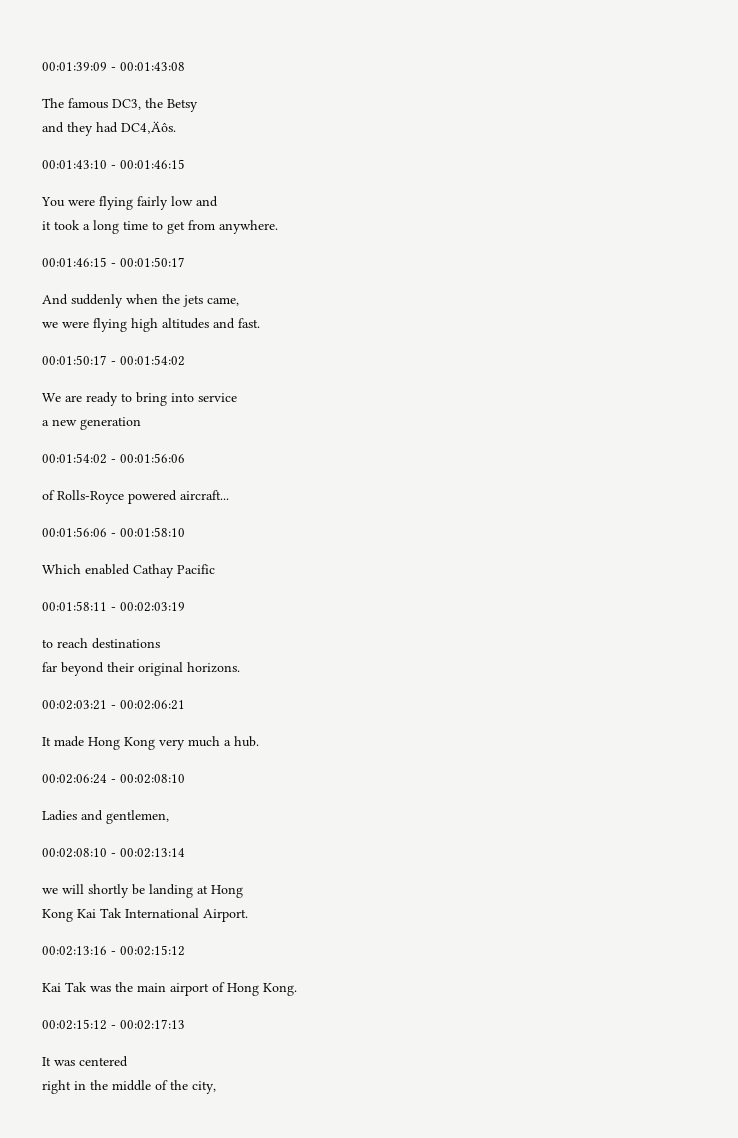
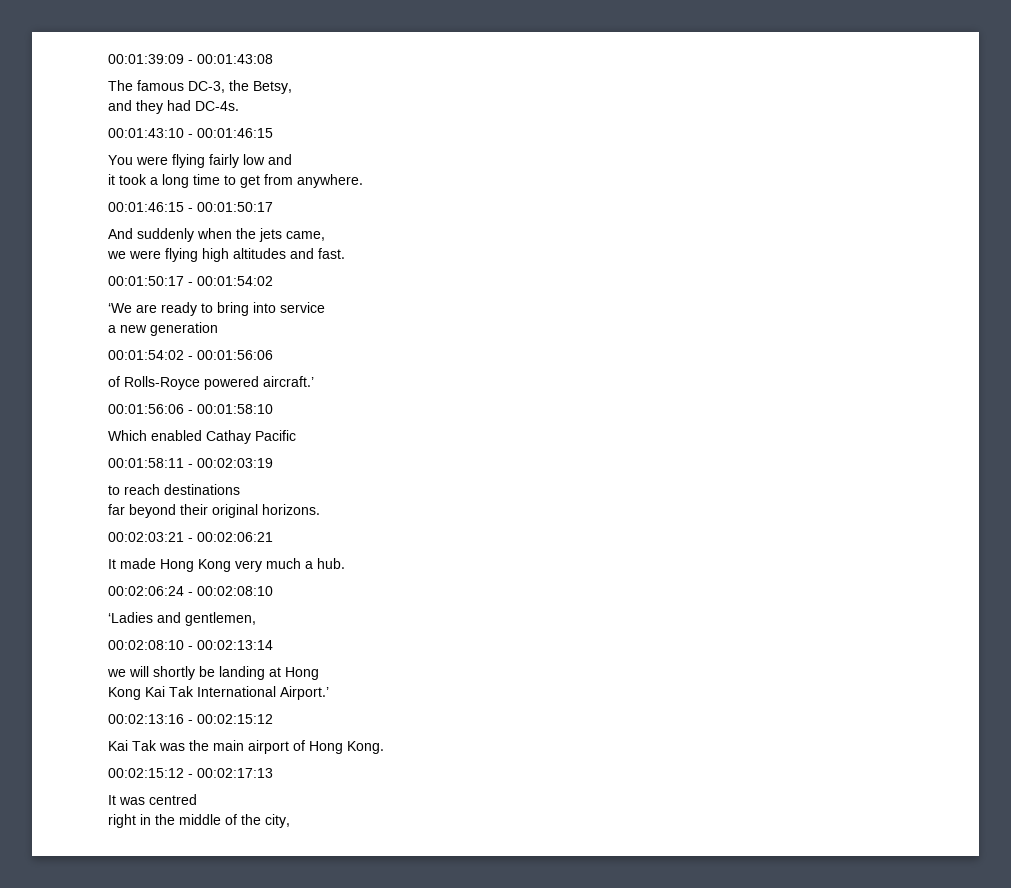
- The famous DC3, the Betsy
+ The famous DC-3, the Betsy,
- and they had DC4‚Äôs.
+ and they had DC-4s.
- We are ready to bring into service
+ ‘We are ready to bring into service
- of Rolls-Royce powered aircraft...
+ of Rolls-Royce powered aircraft.’
- Ladies and gentlemen,
+ ‘Ladies and gentlemen,
- Kong Kai Tak International Airport.
+ Kong Kai Tak International Airport.’
- It was centered
+ It was centred

